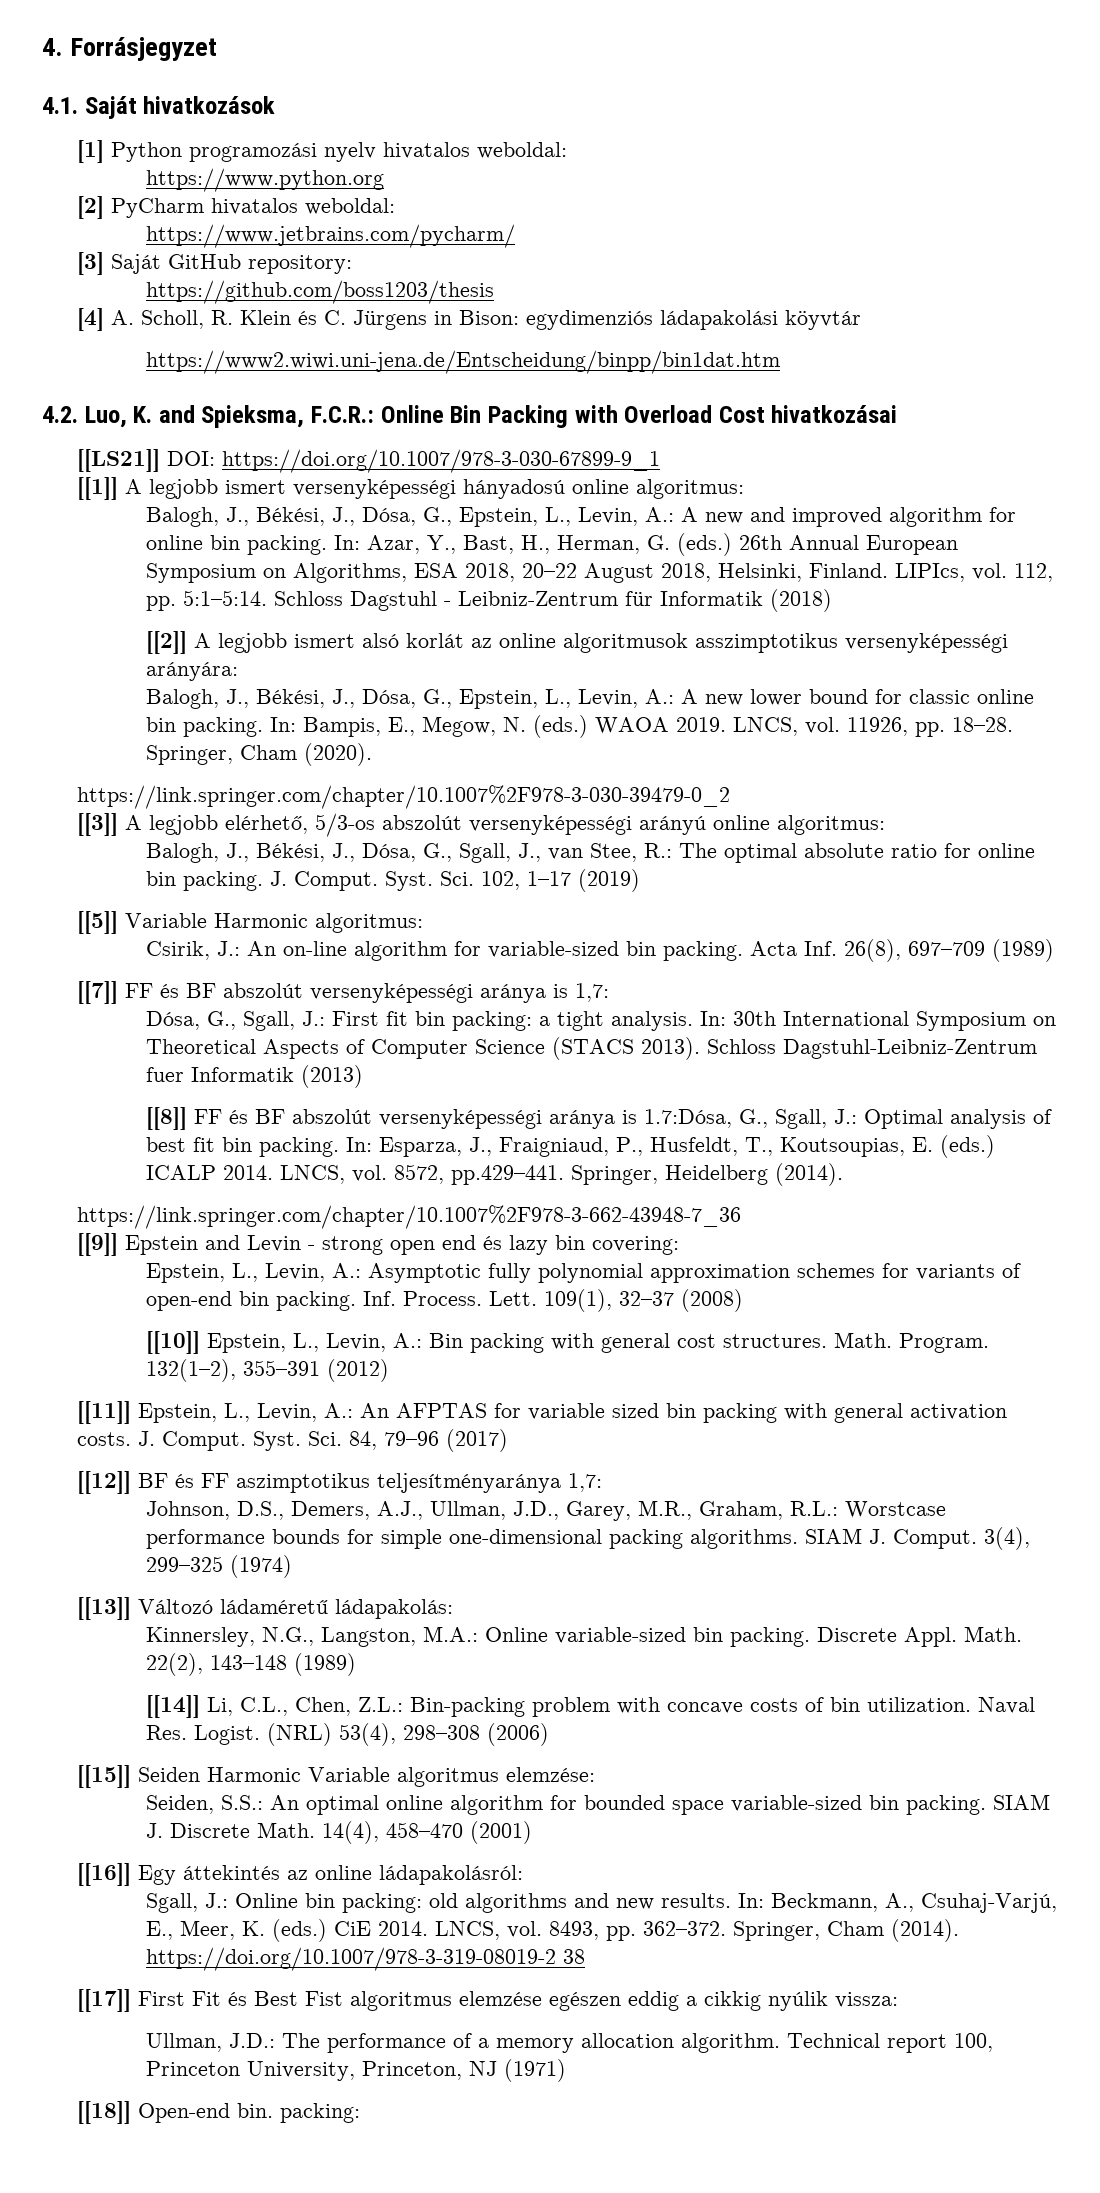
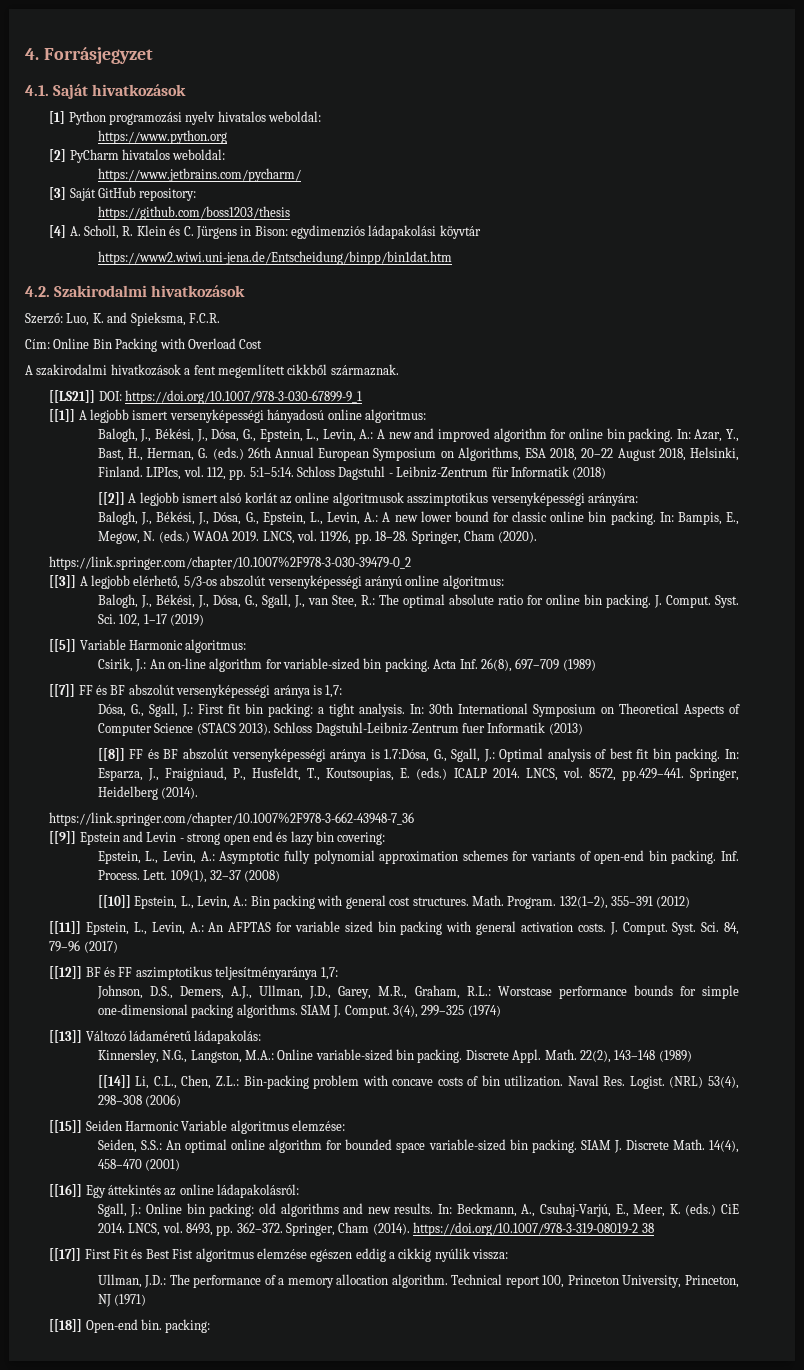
- 4.2. Luo, K. and Spieksma, F.C.R.: Online Bin Packing with Overload Cost hivatkozásai
+ 4.2. Szakirodalmi hivatkozások
+ Szerző: Luo, K. and Spieksma, F.C.R.
+ Cím: Online Bin Packing with Overload Cost
+ A szakirodalmi hivatkozások a fent megemlített cikkből származnak.

